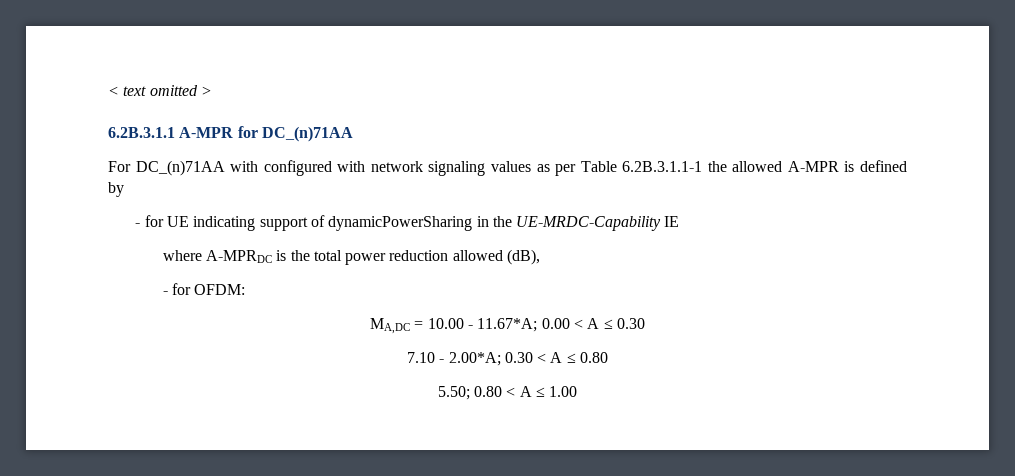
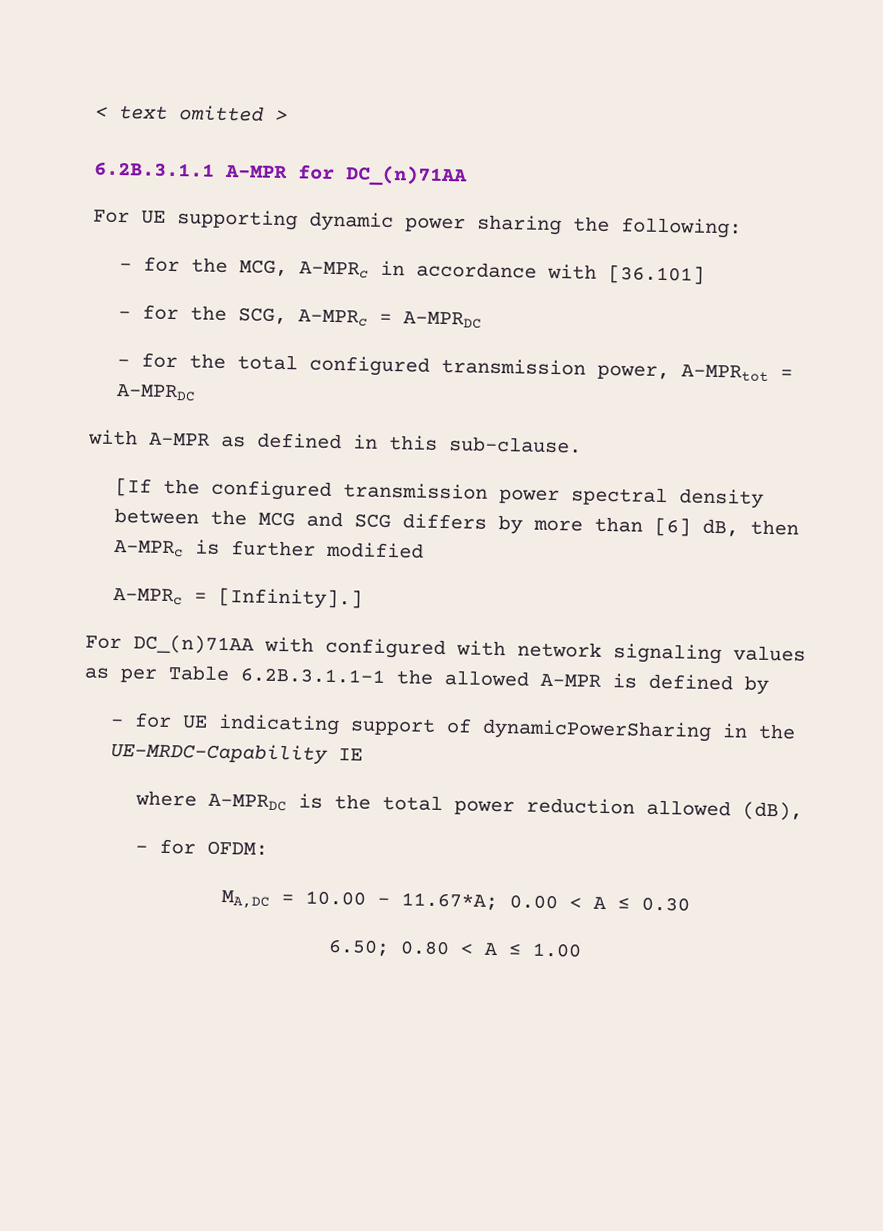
+ For UE supporting dynamic power sharing the following:
+ - for the MCG, A-MPRc in accordance with [36.101]
+ - for the SCG, A-MPRc = A-MPRDC
+ - for the total configured transmission power, A-MPRtot = A-MPRDC
+ with A-MPR as defined in this sub-clause.
+ [If the configured transmission power spectral density between the MCG and SCG differs by more than [6] dB, then A-MPRc is further modified
+ A-MPRc = [Infinity].]
- 7.10 - 2.00*A; 0.30 < A ≤ 0.80
- 5.50; 0.80 < A ≤ 1.00
+ 6.50; 0.80 < A ≤ 1.00

